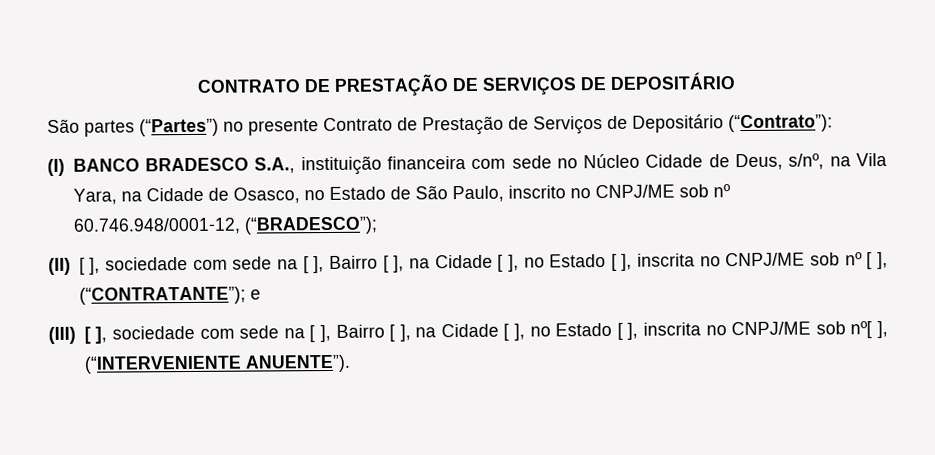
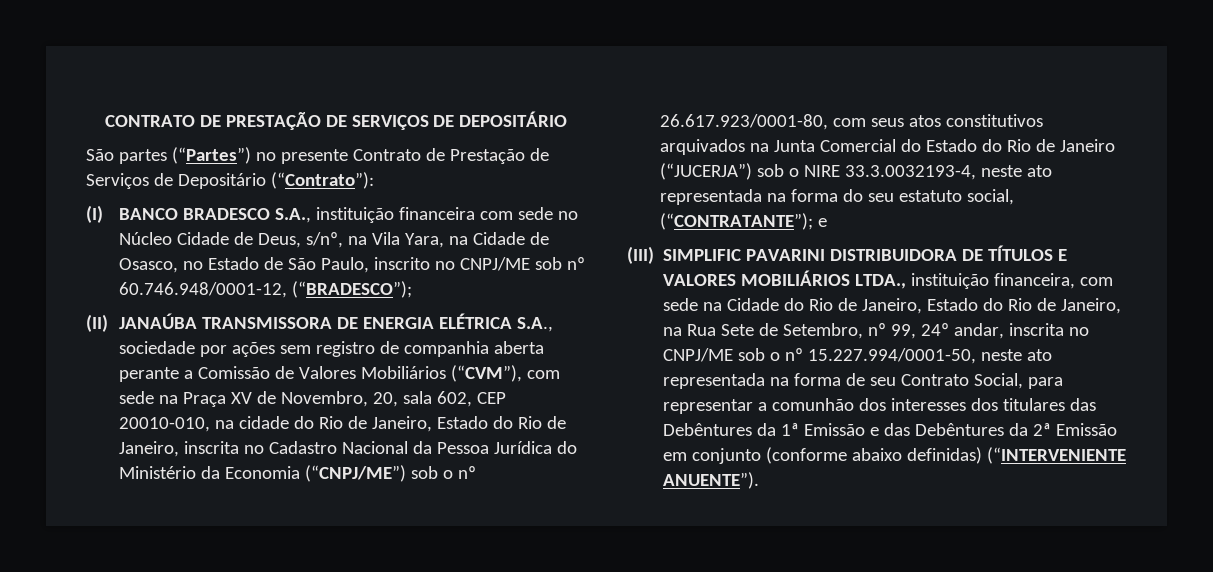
- (II) [ ], sociedade com sede na [ ], Bairro [ ], na Cidade [ ], no Estado [ ], inscrita no CNPJ/ME sob nº [ ], (“CONTRATANTE”); e
- (III) [ ], sociedade com sede na [ ], Bairro [ ], na Cidade [ ], no Estado [ ], inscrita no CNPJ/ME sob nº[ ], (“INTERVENIENTE ANUENTE”).
+ (II) JANAÚBA TRANSMISSORA DE ENERGIA ELÉTRICA S.A., sociedade por ações sem registro de companhia aberta perante a Comissão de Valores Mobiliários (“CVM”), com sede na Praça XV de Novembro, 20, sala 602, CEP 20010-010, na cidade do Rio de Janeiro, Estado do Rio de Janeiro, inscrita no Cadastro Nacional da Pessoa Jurídica do Ministério da Economia (“CNPJ/ME”) sob o nº 26.617.923/0001-80, com seus atos constitutivos arquivados na Junta Comercial do Estado do Rio de Janeiro (“JUCERJA”) sob o NIRE 33.3.0032193-4, neste ato representada na forma do seu estatuto social, (“CONTRATANTE”); e
+ (III) SIMPLIFIC PAVARINI DISTRIBUIDORA DE TÍTULOS E VALORES MOBILIÁRIOS LTDA., instituição financeira, com sede na Cidade do Rio de Janeiro, Estado do Rio de Janeiro, na Rua Sete de Setembro, nº 99, 24º andar, inscrita no CNPJ/ME sob o nº 15.227.994/0001-50, neste ato representada na forma de seu Contrato Social, para representar a comunhão dos interesses dos titulares das Debêntures da 1ª Emissão e das Debêntures da 2ª Emissão em conjunto (conforme abaixo definidas) (“INTERVENIENTE ANUENTE”).

